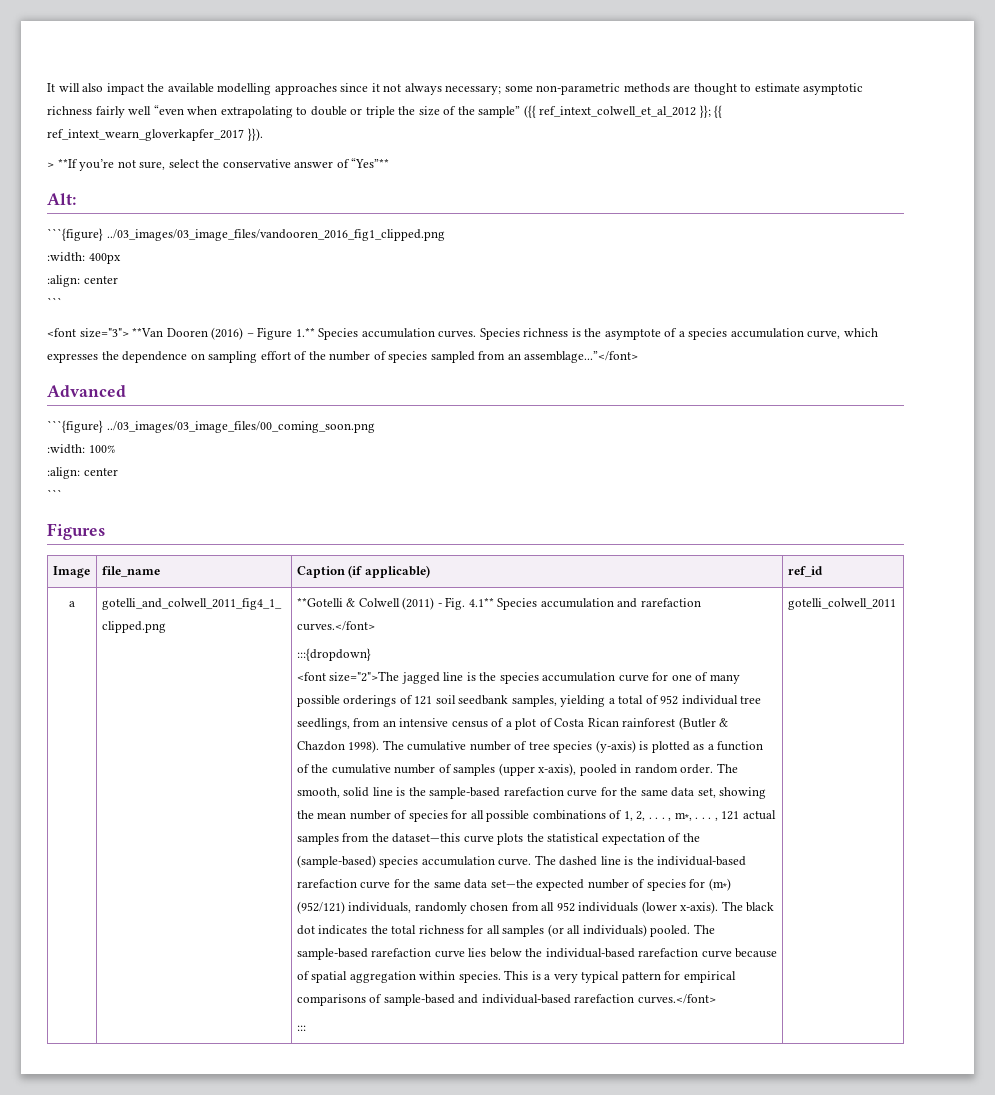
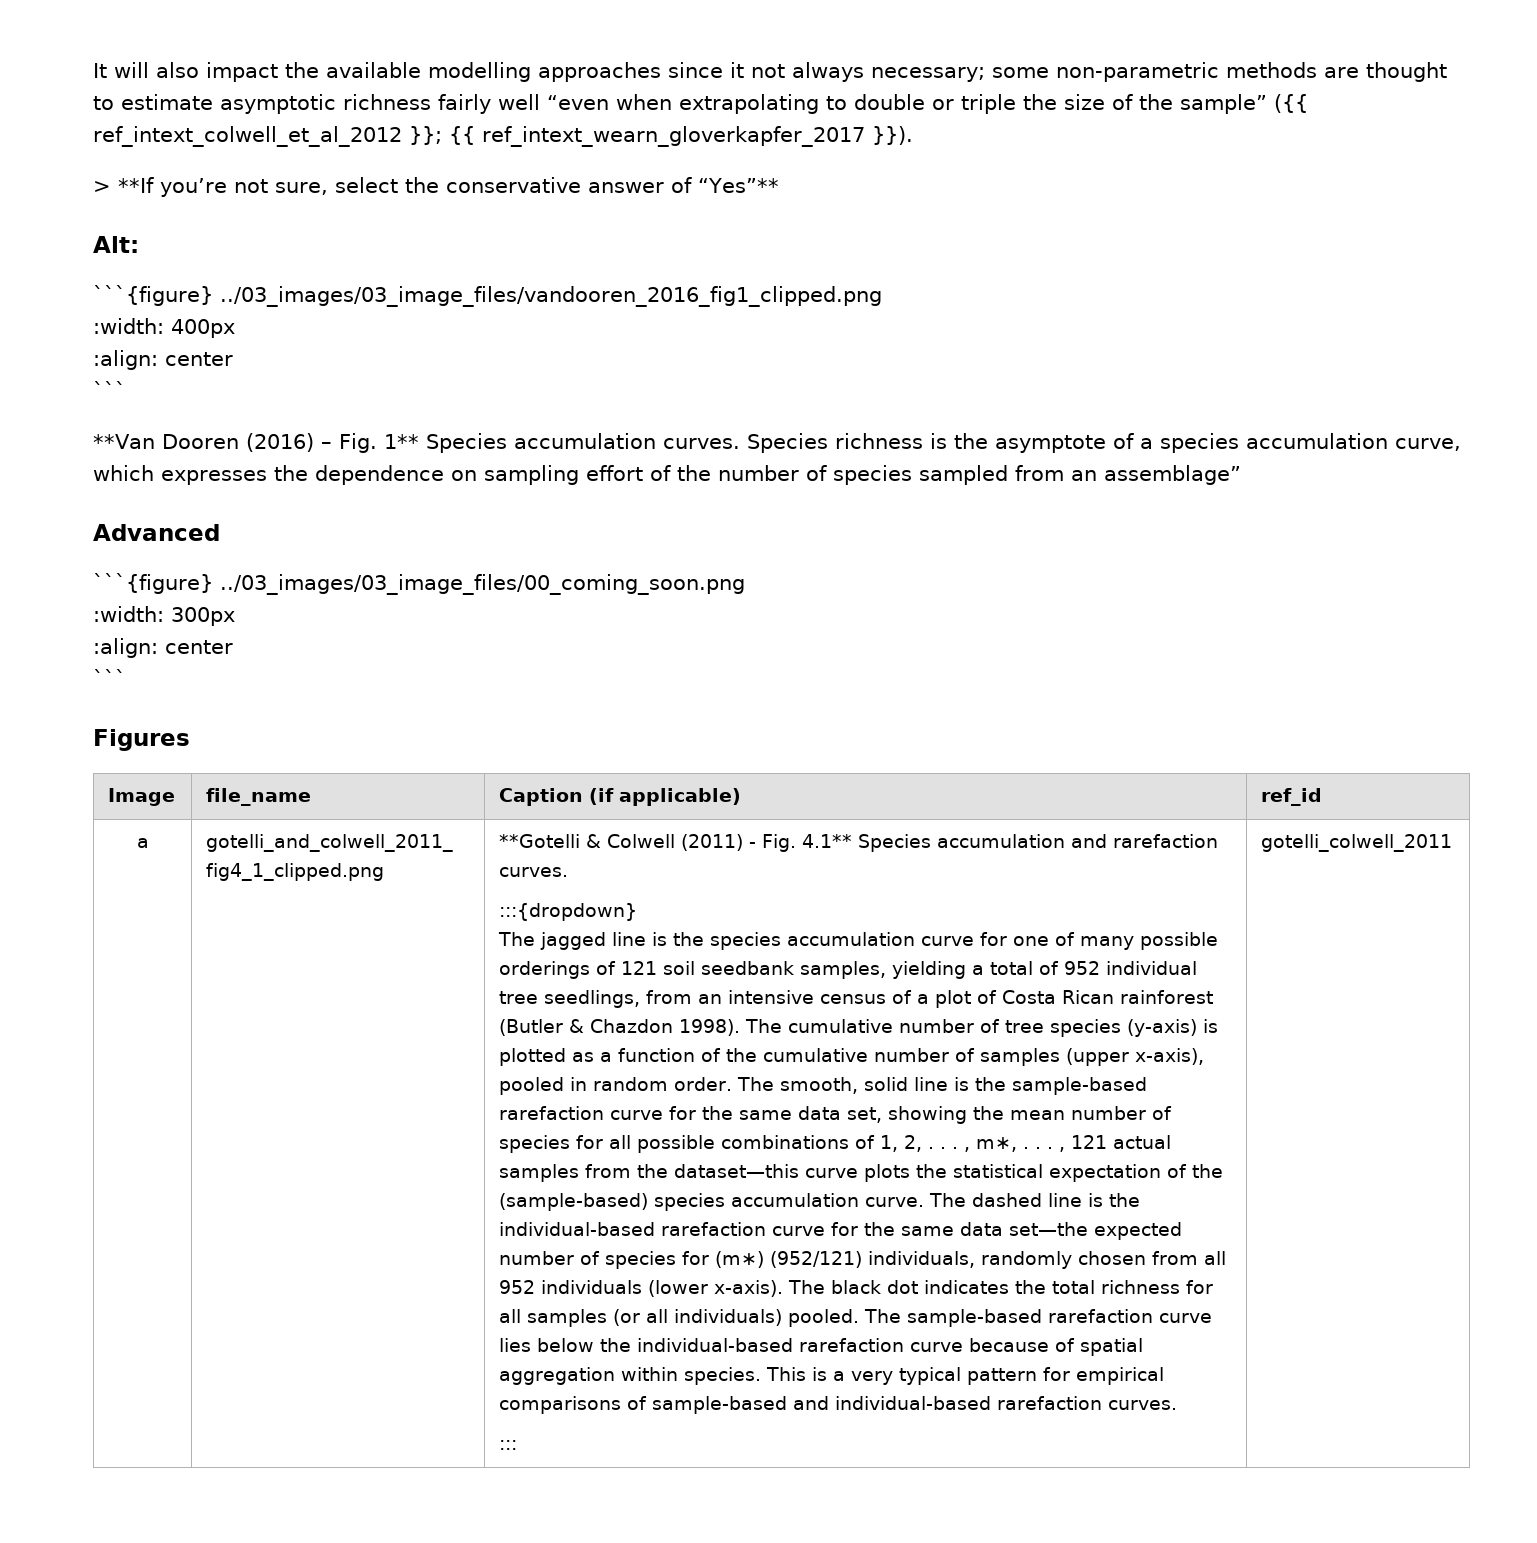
- <font size="3"> **Van Dooren (2016) – Figure 1.** Species accumulation curves.
+ **Van Dooren (2016) – Fig. 1** Species accumulation curves.
- Species richness is the asymptote of a species accumulation curve, which expresses the dependence on sampling effort of the number of species sampled from an assemblage...”</font>
+ Species richness is the asymptote of a species accumulation curve, which expresses the dependence on sampling effort of the number of species sampled from an assemblage”
- :width: 100%
+ :width: 300px
- **Gotelli & Colwell (2011) - Fig. 4.1** Species accumulation and rarefaction curves.</font>
+ **Gotelli & Colwell (2011) - Fig. 4.1** Species accumulation and rarefaction curves.
- <font size="2">The jagged line is the species accumulation curve for one of many possible orderings of 121 soil seedbank samples, yielding a total of 952 individual tree seedlings, from an intensive census of a plot of Costa Rican rainforest (Butler & Chazdon 1998).
+ The jagged line is the species accumulation curve for one of many possible orderings of 121 soil seedbank samples, yielding a total of 952 individual tree seedlings, from an intensive census of a plot of Costa Rican rainforest (Butler & Chazdon 1998).
- This is a very typical pattern for empirical comparisons of sample-based and individual-based rarefaction curves.</font>
+ This is a very typical pattern for empirical comparisons of sample-based and individual-based rarefaction curves.

